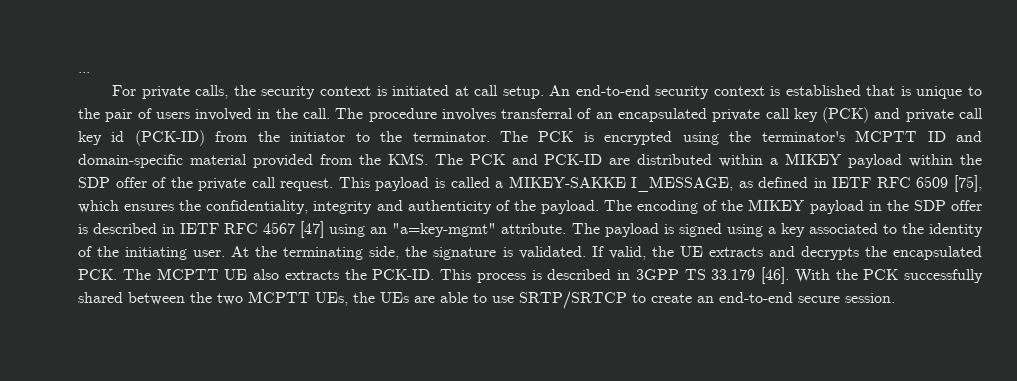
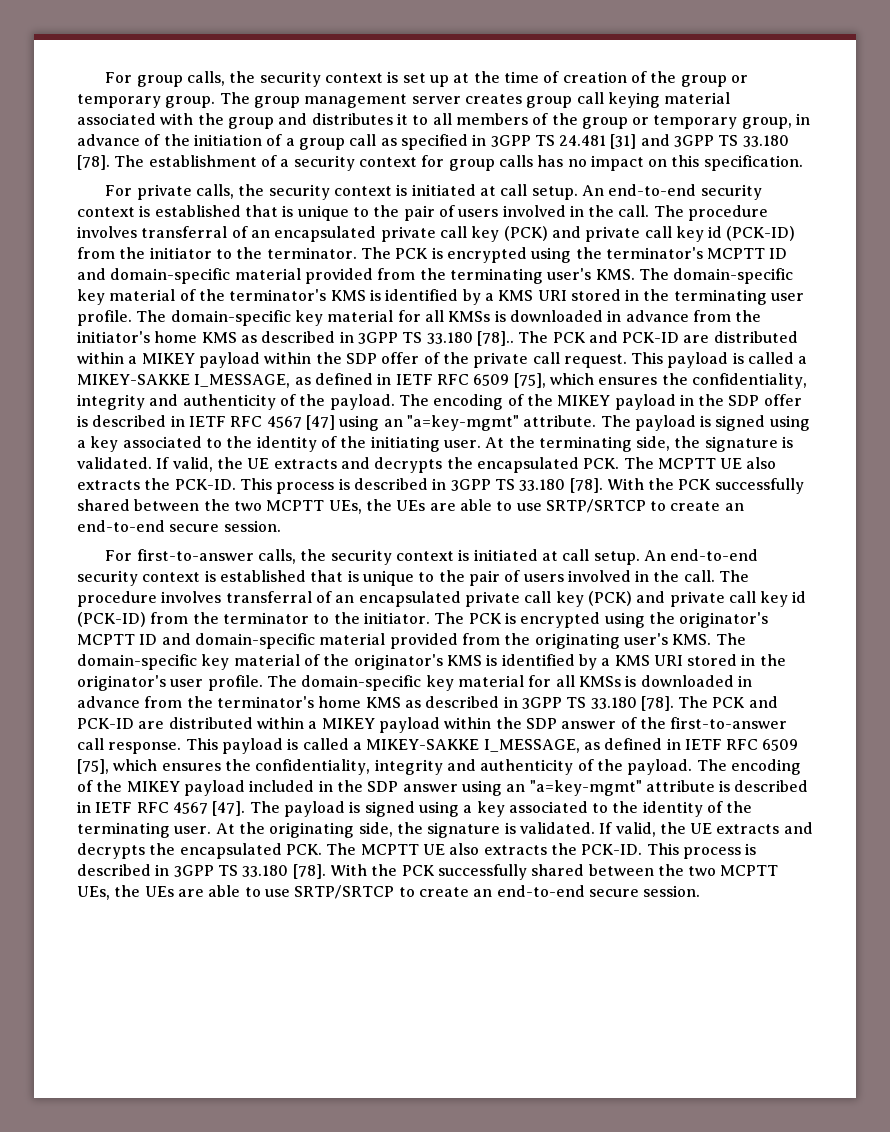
- ...
+ For group calls, the security context is set up at the time of creation of the group or temporary group. The group management server creates group call keying material associated with the group and distributes it to all members of the group or temporary group, in advance of the initiation of a group call as specified in 3GPP TS 24.481 [31] and 3GPP TS 33.180 [78]. The establishment of a security context for group calls has no impact on this specification.
- The PCK is encrypted using the terminator's MCPTT ID and domain-specific material provided from the KMS. The PCK and PCK-ID are distributed within a MIKEY payload within the SDP offer of the private call request.
+ The PCK is encrypted using the terminator's MCPTT ID and domain-specific material provided from the terminating user's KMS. The domain-specific key material of the terminator's KMS is identified by a KMS URI stored in the terminating user profile. The domain-specific key material for all KMSs is downloaded in advance from the initiator's home KMS as described in 3GPP TS 33.180 [78].. The PCK and PCK-ID are distributed within a MIKEY payload within the SDP offer of the private call request.
- At the terminating side, the signature is validated. If valid, the UE extracts and decrypts the encapsulated PCK. The MCPTT UE also extracts the PCK-ID. This process is described in 3GPP TS 33.179 [46].
+ At the terminating side, the signature is validated. If valid, the UE extracts and decrypts the encapsulated PCK. The MCPTT UE also extracts the PCK-ID. This process is described in 3GPP TS 33.180 [78].
+ For first-to-answer calls, the security context is initiated at call setup. An end-to-end security context is established that is unique to the pair of users involved in the call. The procedure involves transferral of an encapsulated private call key (PCK) and private call key id (PCK-ID) from the terminator to the initiator. The PCK is encrypted using the originator's MCPTT ID and domain-specific material provided from the originating user's KMS. The domain-specific key material of the originator's KMS is identified by a KMS URI stored in the originator's user profile. The domain-specific key material for all KMSs is downloaded in advance from the terminator's home KMS as described in 3GPP TS 33.180 [78]. The PCK and PCK-ID are distributed within a MIKEY payload within the SDP answer of the first-to-answer call response. This payload is called a MIKEY-SAKKE I_MESSAGE, as defined in IETF RFC 6509 [75], which ensures the confidentiality, integrity and authenticity of the payload. The encoding of the MIKEY payload included in the SDP answer using an "a=key-mgmt" attribute is described in IETF RFC 4567 [47]. The payload is signed using a key associated to the identity of the terminating user. At the originating side, the signature is validated. If valid, the UE extracts and decrypts the encapsulated PCK. The MCPTT UE also extracts the PCK-ID. This process is described in 3GPP TS 33.180 [78]. With the PCK successfully shared between the two MCPTT UEs, the UEs are able to use SRTP/SRTCP to create an end-to-end secure session.

